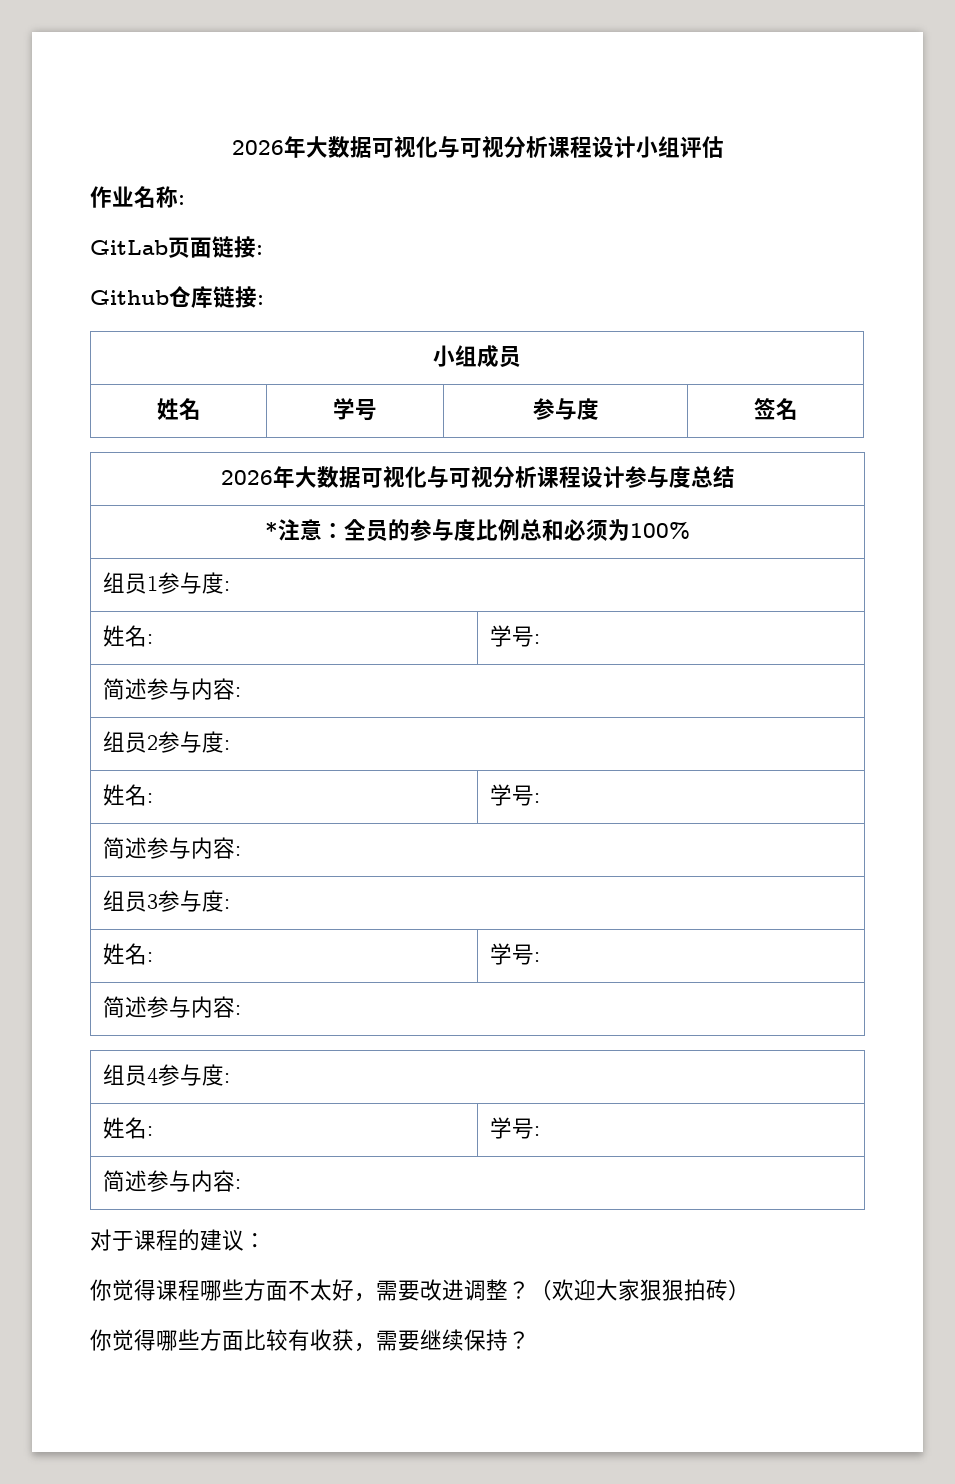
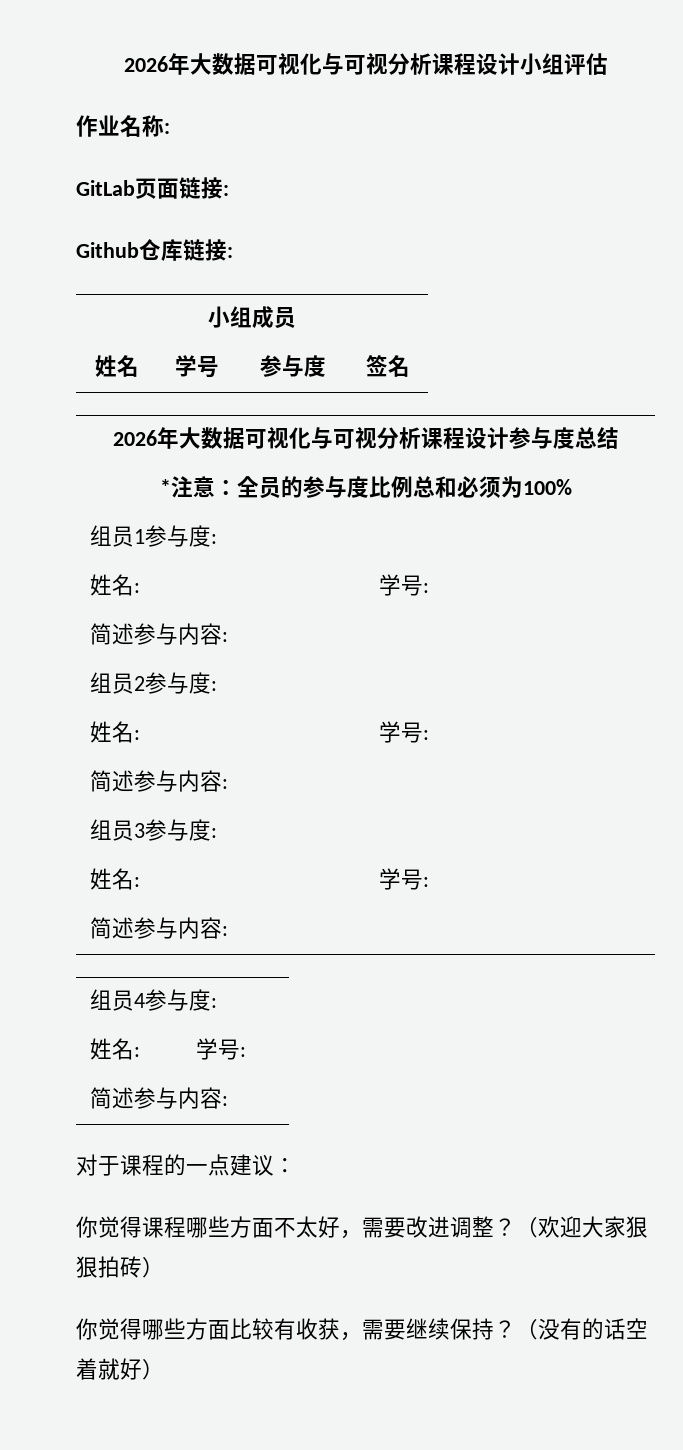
- 对于课程的建议：
+ 对于课程的一点建议：
+ （没有的话空着就好）

